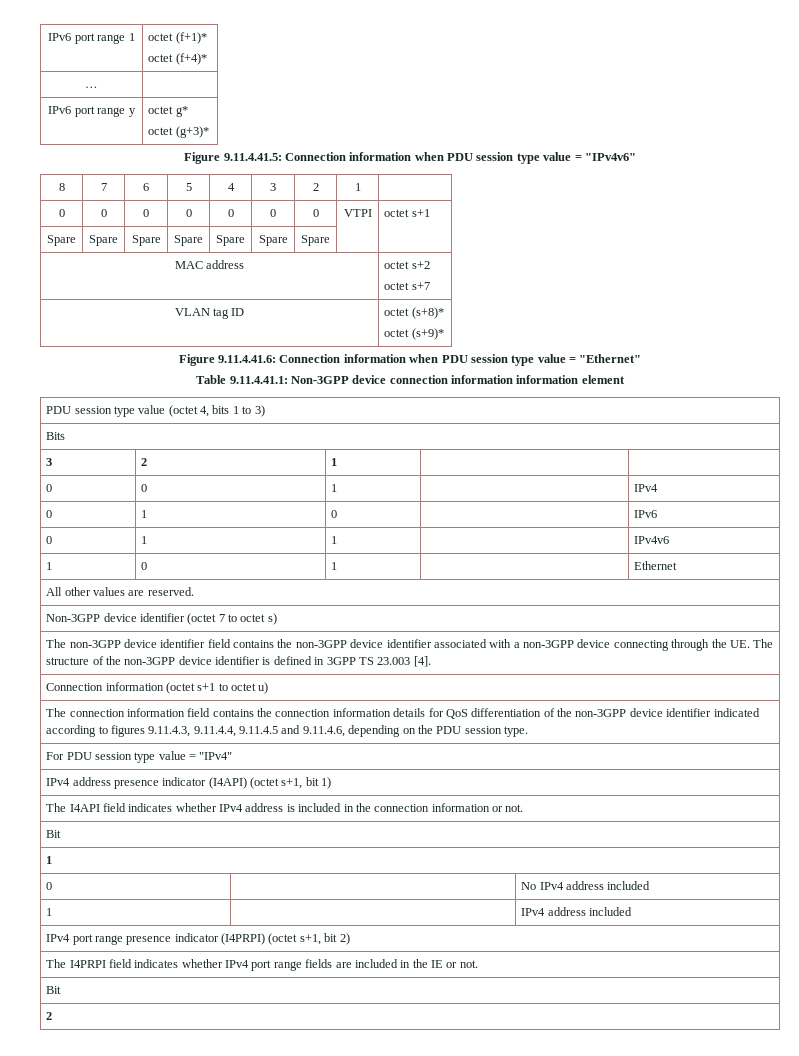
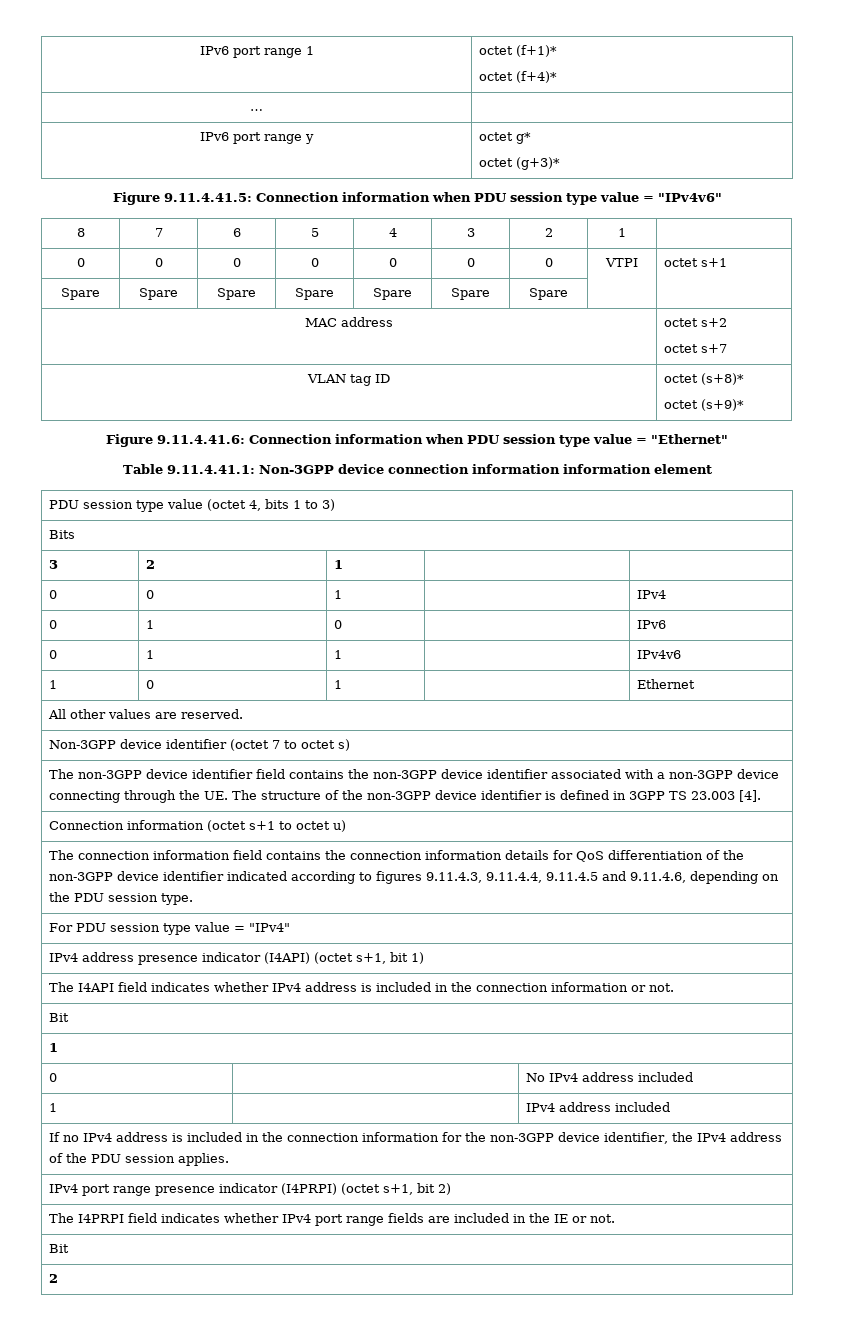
+ If no IPv4 address is included in the connection information for the non-3GPP device identifier, the IPv4 address of the PDU session applies.

